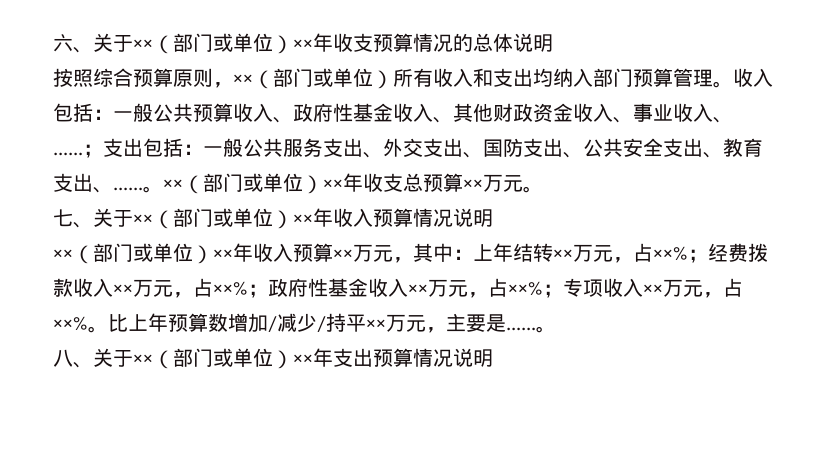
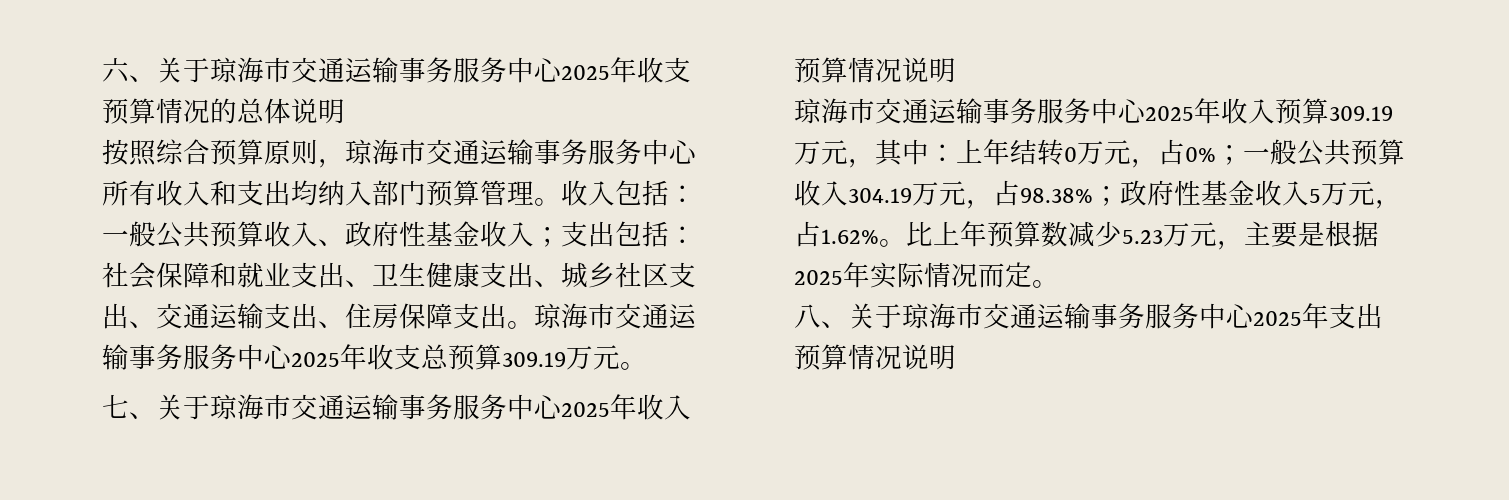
- 六、关于××（部门或单位）××年收支预算情况的总体说明
+ 六、关于琼海市交通运输事务服务中心2025年收支预算情况的总体说明
- 按照综合预算原则，××（部门或单位）所有收入和支出均纳入部门预算管理。
+ 按照综合预算原则，琼海市交通运输事务服务中心所有收入和支出均纳入部门预算管理。
- 收入包括：一般公共预算收入、政府性基金收入、其他财政资金收入、事业收入、……；支出包括：一般公共服务支出、外交支出、国防支出、公共安全支出、教育支出、……。××（部门或单位）××年收支总预算××万元。
+ 收入包括：一般公共预算收入、政府性基金收入；支出包括：社会保障和就业支出、卫生健康支出、城乡社区支出、交通运输支出、住房保障支出。琼海市交通运输事务服务中心2025年收支总预算309.19万元。
- 七、关于××（部门或单位）××年收入预算情况说明
+ 七、关于琼海市交通运输事务服务中心2025年收入预算情况说明
- ××（部门或单位）××年收入预算××万元，其中：上年结转××万元，占××%；经费拨款收入××万元，占××%；政府性基金收入××万元，占××%；专项收入××万元，占××%。比上年预算数增加/减少/持平××万元，主要是……。
- 八、关于××（部门或单位）××年支出预算情况说明
+ 琼海市交通运输事务服务中心2025年收入预算309.19万元，其中：上年结转0万元，占0%；一般公共预算收入304.19万元，占98.38%；政府性基金收入5万元，占1.62%。比上年预算数减少5.23万元，主要是根据2025年实际情况而定。
+ 八、关于琼海市交通运输事务服务中心2025年支出预算情况说明

